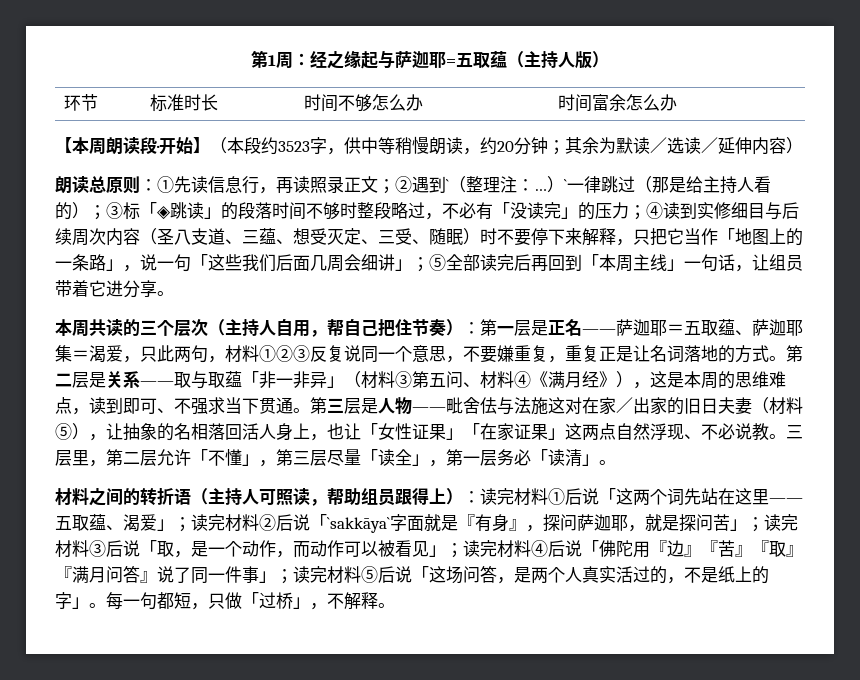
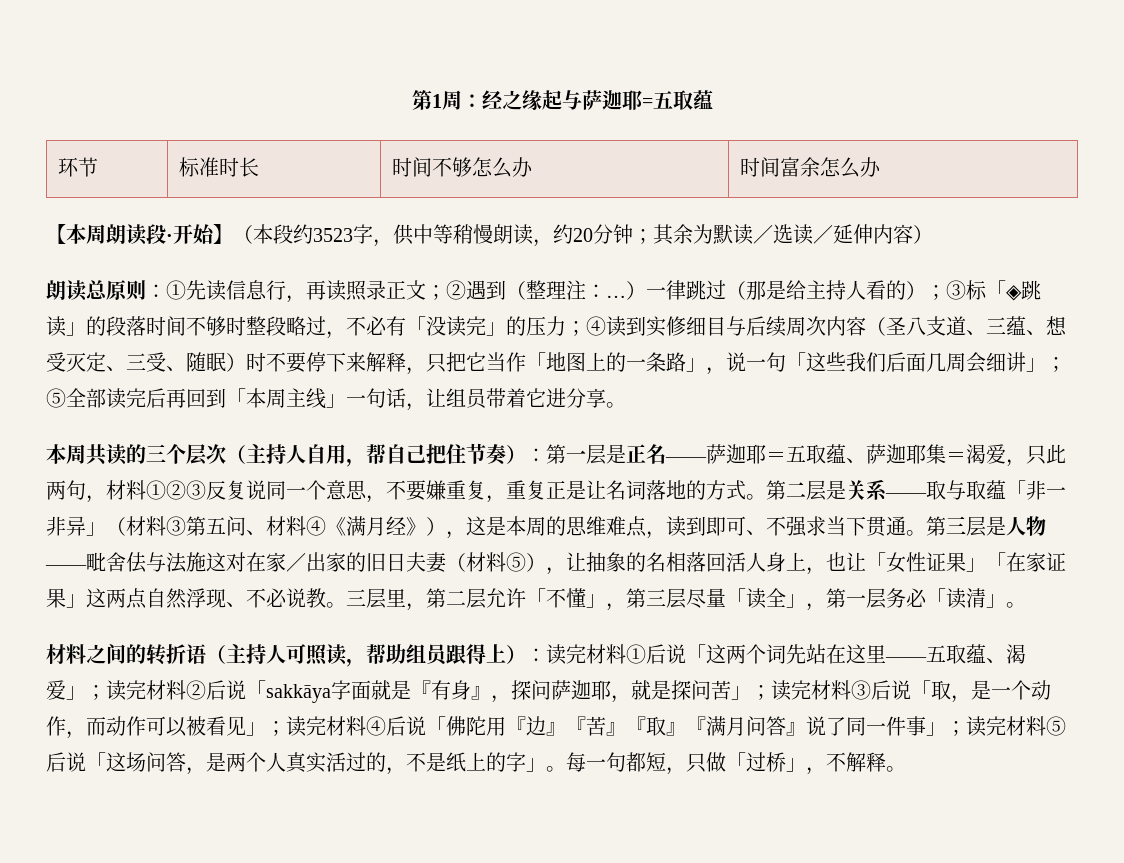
- 第1周：经之缘起与萨迦耶=五取蕴（主持人版）
+ 第1周：经之缘起与萨迦耶=五取蕴
- ②遇到`（整理注：
+ ②遇到（整理注：
- …）`一律跳过（那是给主持人看的）；
+ …）一律跳过（那是给主持人看的）；
- 读完材料②后说「`sakkāya`字面就是『有身』，探问萨迦耶，就是探问苦」；
+ 读完材料②后说「sakkāya字面就是『有身』，探问萨迦耶，就是探问苦」；

